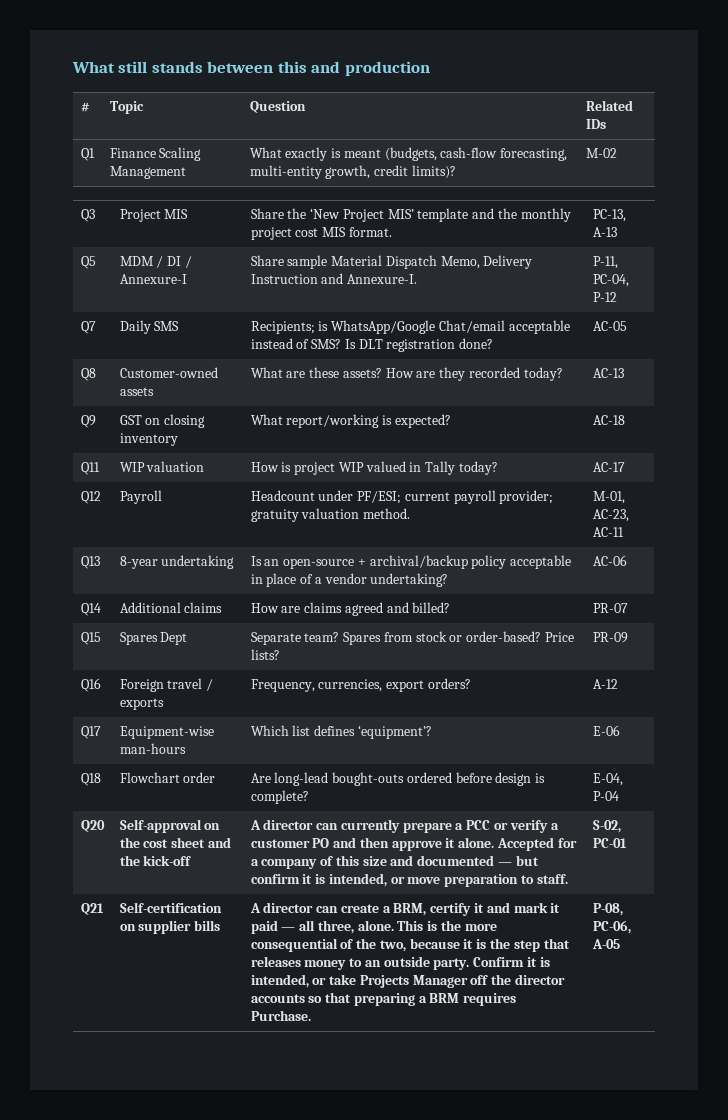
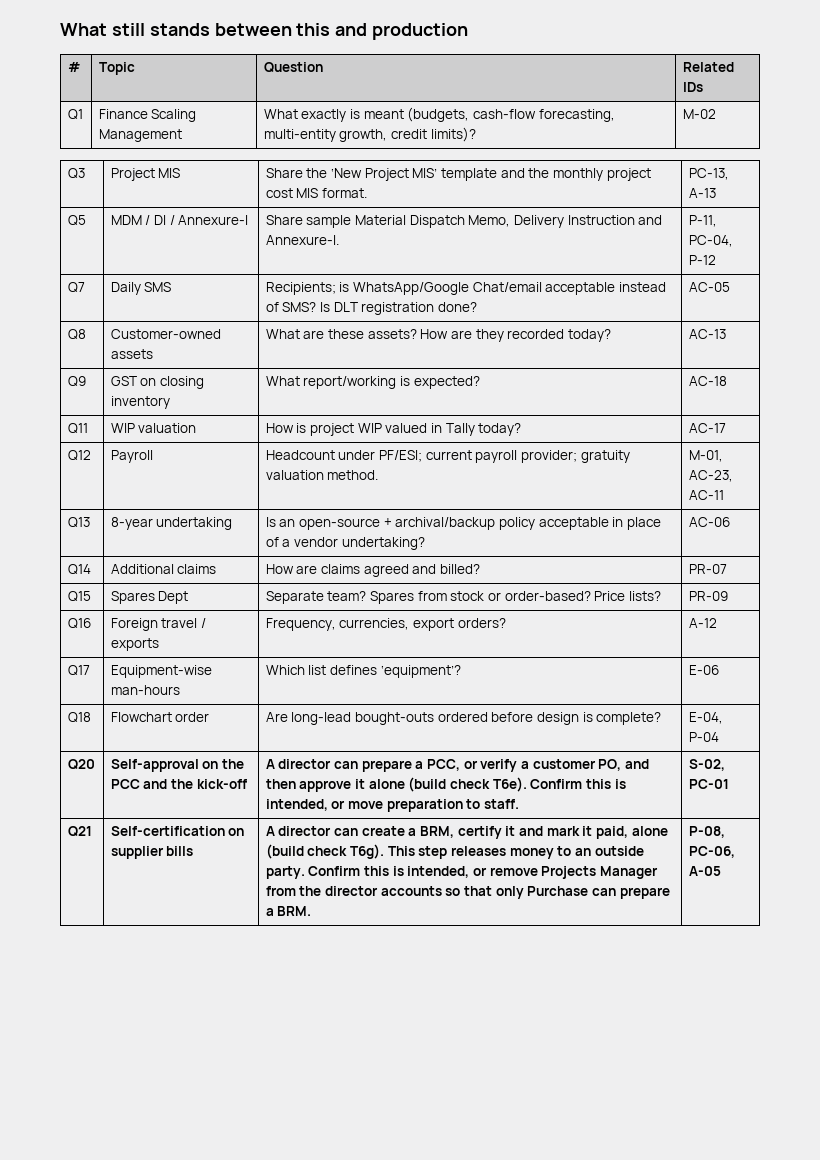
- Self-approval on the cost sheet and the kick-off
+ Self-approval on the PCC and the kick-off
- A director can currently prepare a PCC or verify a customer PO and then approve it alone. Accepted for a company of this size and documented — but confirm it is intended, or move preparation to staff.
+ A director can prepare a PCC, or verify a customer PO, and then approve it alone (build check T6e). Confirm this is intended, or move preparation to staff.
- A director can create a BRM, certify it and mark it paid — all three, alone. This is the more consequential of the two, because it is the step that releases money to an outside party.
+ A director can create a BRM, certify it and mark it paid, alone (build check T6g). This step releases money to an outside party.
- Confirm it is intended, or take Projects Manager off the director accounts so that preparing a BRM requires Purchase.
+ Confirm this is intended, or remove Projects Manager from the director accounts so that only Purchase can prepare a BRM.

